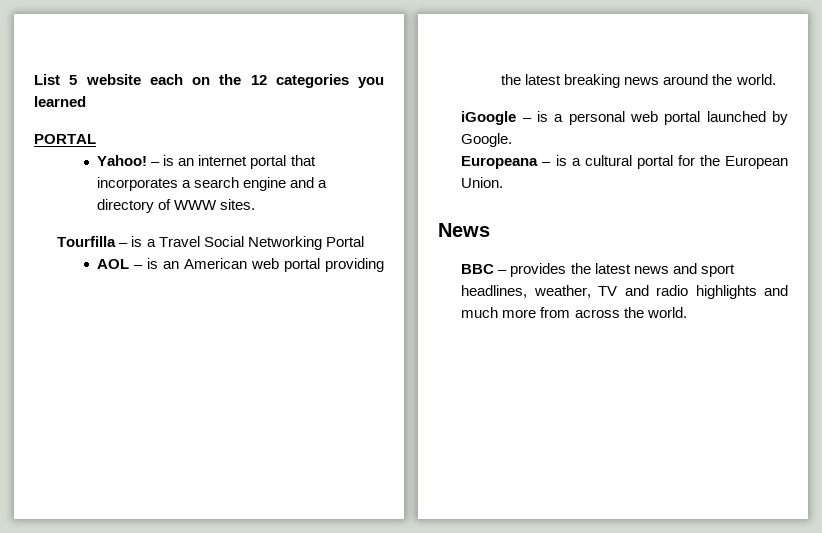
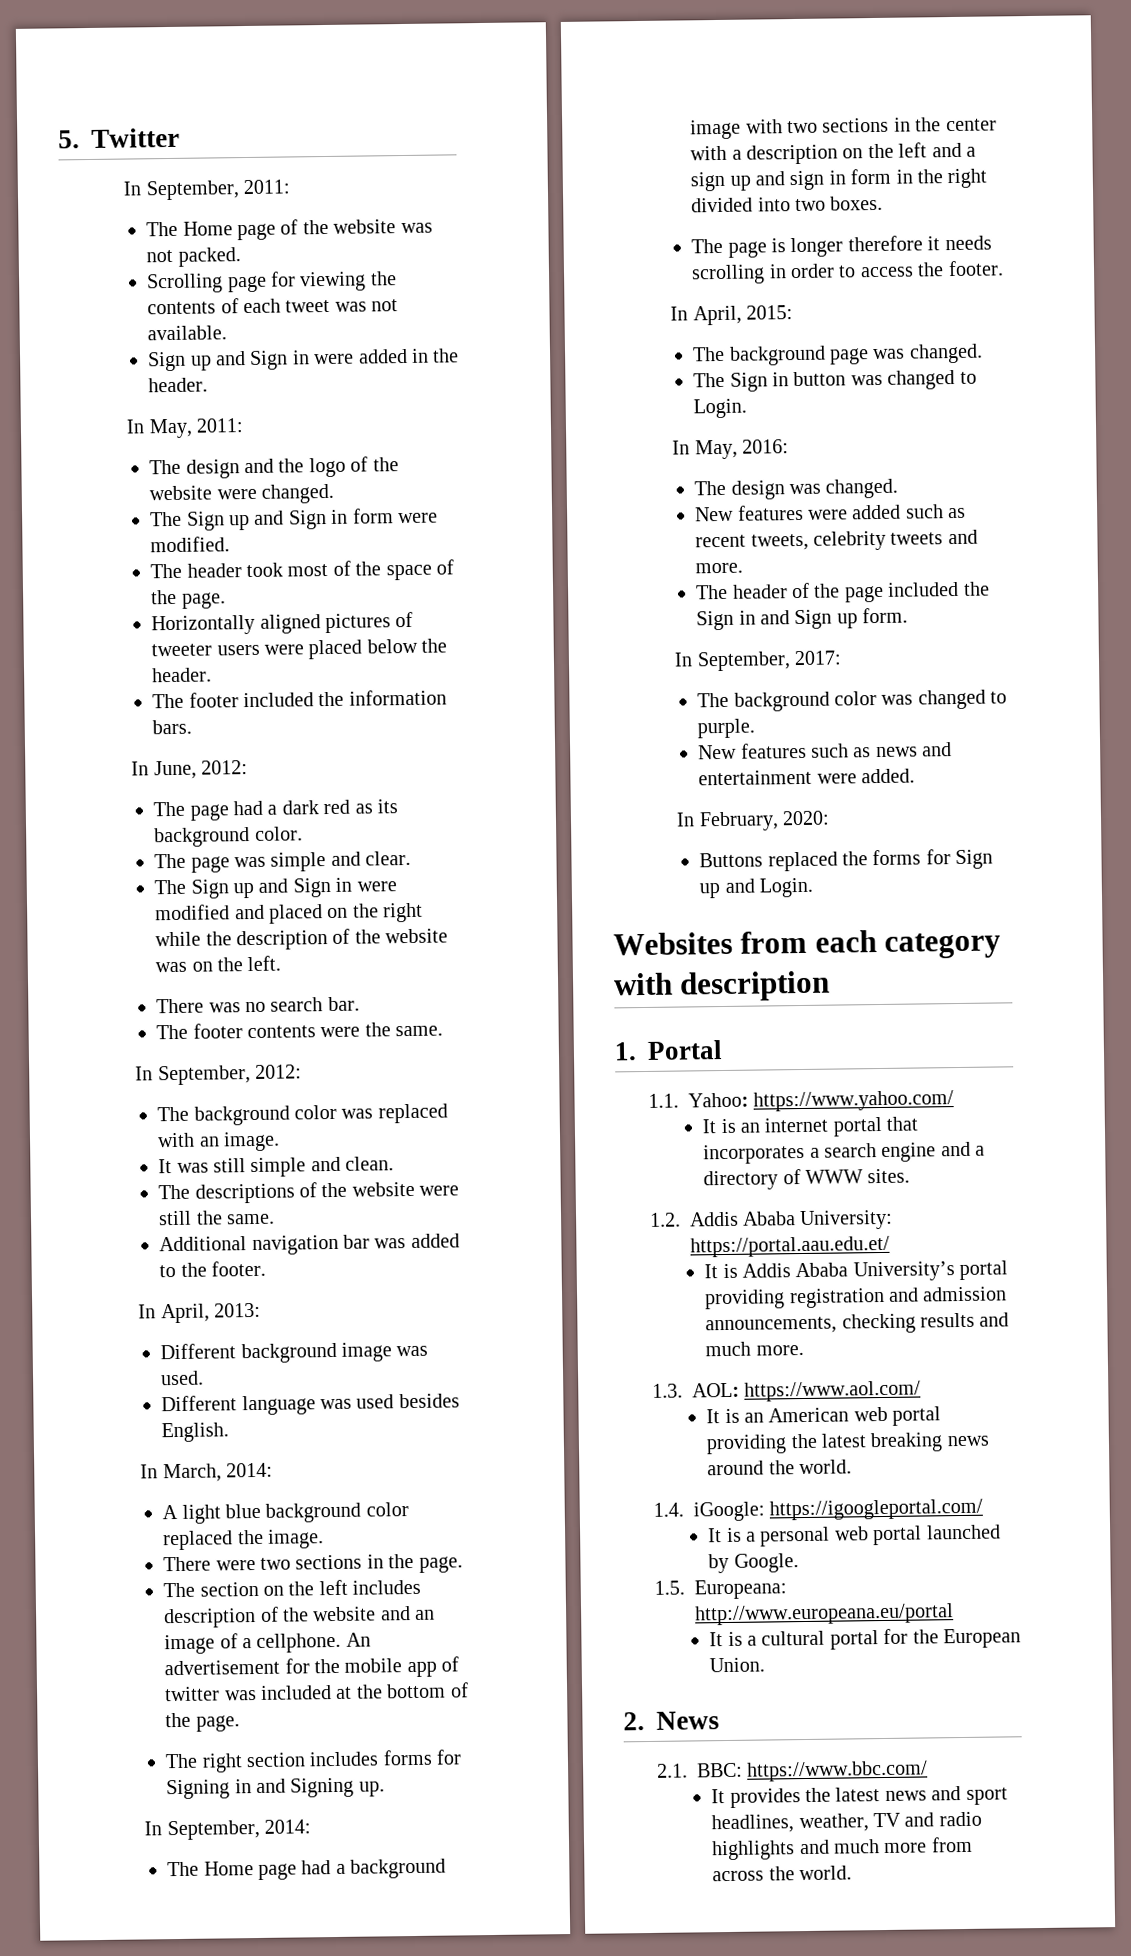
- List 5 website each on the 12 categories you learned
- PORTAL
- Yahoo! – is an internet portal that incorporates a search engine and a directory of WWW sites.
+ 5. Twitter
+ In September, 2011:
+ The Home page of the website was not packed.
+ Scrolling page for viewing the contents of each tweet was not available.
+ Sign up and Sign in were added in the header.
+ In May, 2011:
+ The design and the logo of the website were changed.
+ The Sign up and Sign in form were modified.
+ The header took most of the space of the page.
+ Horizontally aligned pictures of tweeter users were placed below the header.
+ The footer included the information bars.
+ In June, 2012:
+ The page had a dark red as its background color.
+ The page was simple and clear.
+ The Sign up and Sign in were modified and placed on the right while the description of the website was on the left.
+ There was no search bar.
+ The footer contents were the same.
+ In September, 2012:
+ The background color was replaced with an image.
+ It was still simple and clean.
+ The descriptions of the website were still the same.
+ Additional navigation bar was added to the footer.
+ In April, 2013:
+ Different background image was used.
+ Different language was used besides English.
+ In March, 2014:
+ A light blue background color replaced the image.
+ There were two sections in the page.
+ The section on the left includes description of the website and an image of a cellphone. An advertisement for the mobile app of twitter was included at the bottom of the page.
+ The right section includes forms for Signing in and Signing up.
+ In September, 2014:
+ The Home page had a background image with two sections in the center with a description on the left and a sign up and sign in form in the right divided into two boxes.
+ The page is longer therefore it needs scrolling in order to access the footer.
+ In April, 2015:
+ The background page was changed.
+ The Sign in button was changed to Login.
+ In May, 2016:
+ The design was changed.
+ New features were added such as recent tweets, celebrity tweets and more.
+ The header of the page included the Sign in and Sign up form.
+ In September, 2017:
+ The background color was changed to purple.
+ New features such as news and entertainment were added.
+ In February, 2020:
+ Buttons replaced the forms for Sign up and Login.
+ Websites from each category with description
+ 1. Portal
+ 1.1. Yahoo: https://www.yahoo.com/
+ It is an internet portal that incorporates a search engine and a directory of WWW sites.
- Tourfilla – is a Travel Social Networking Portal
- AOL – is an American web portal providing the latest breaking news around the world.
+ 1.2. Addis Ababa University: https://portal.aau.edu.et/
+ It is Addis Ababa University’s portal providing registration and admission announcements, checking results and much more.
+ 1.3. AOL: https://www.aol.com/
+ It is an American web portal providing the latest breaking news around the world.
- iGoogle – is a personal web portal launched by Google.
+ 1.4. iGoogle: https://igoogleportal.com/
+ It is a personal web portal launched by Google.
- Europeana – is a cultural portal for the European Union.
+ 1.5. Europeana: http://www.europeana.eu/portal
+ It is a cultural portal for the European Union.
- News
+ 2. News
- BBC – provides the latest news and sport headlines, weather, TV and radio highlights and much more from across the world.
+ 2.1. BBC: https://www.bbc.com/
+ It provides the latest news and sport headlines, weather, TV and radio highlights and much more from across the world.

